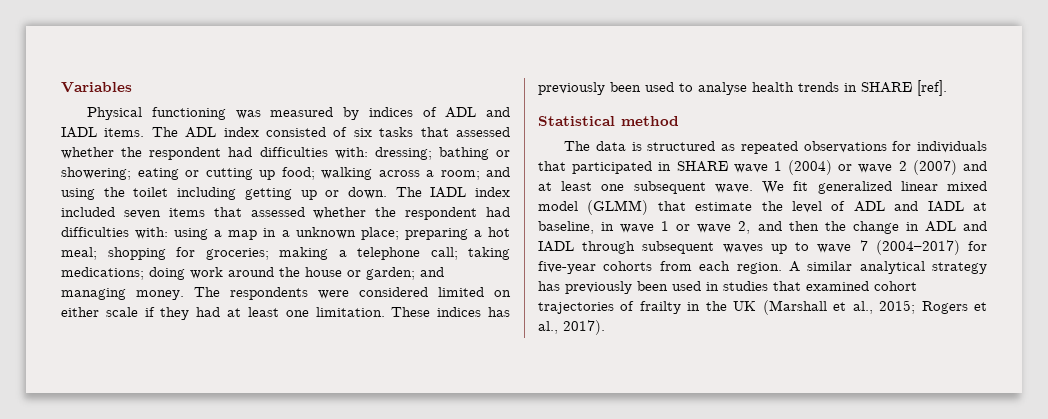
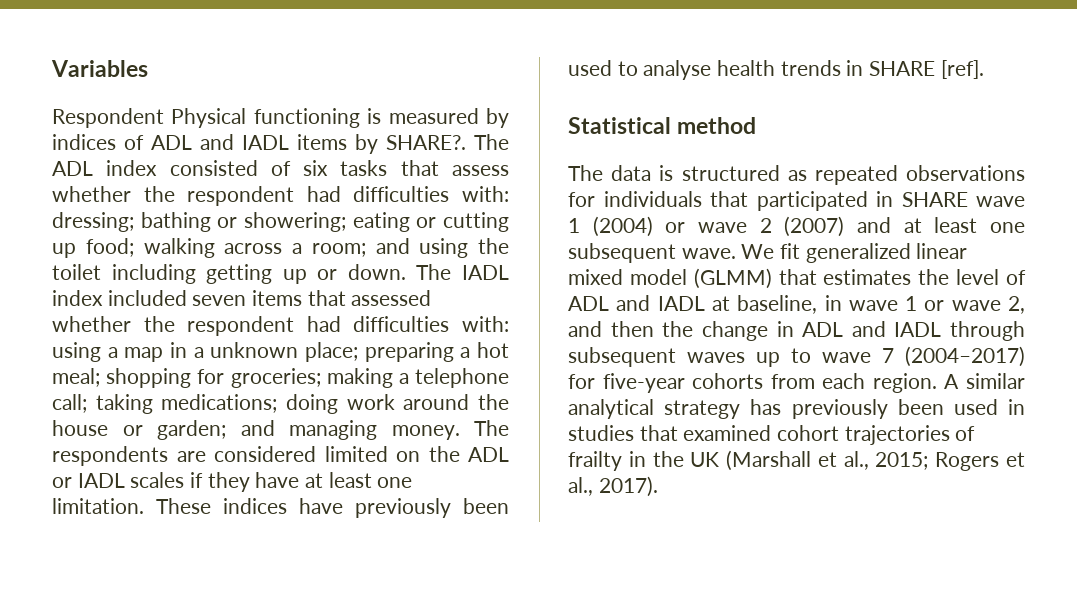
- Physical functioning was measured by indices of ADL and IADL items.
+ Respondent Physical functioning is measured by indices of ADL and IADL items by SHARE?.
- The ADL index consisted of six tasks that assessed whether the respondent had difficulties with: dressing; bathing or showering; eating or cutting up food; walking across a room; and using the toilet including getting up or down.
+ The ADL index consisted of six tasks that assess whether the respondent had difficulties with: dressing; bathing or showering; eating or cutting up food; walking across a room; and using the toilet including getting up or down.
- The respondents were considered limited on either scale if they had at least one limitation.
+ The respondents are considered limited on the ADL or IADL scales if they have at least one limitation.
- These indices has previously been used to analyse health trends in SHARE [ref].
+ These indices have previously been used to analyse health trends in SHARE [ref].
- We fit generalized linear mixed model (GLMM) that estimate the level of ADL and IADL at baseline, in wave 1 or wave 2, and then the change in ADL and IADL through subsequent waves up to wave 7 (2004–2017) for five-year cohorts from each region.
+ We fit generalized linear mixed model (GLMM) that estimates the level of ADL and IADL at baseline, in wave 1 or wave 2, and then the change in ADL and IADL through subsequent waves up to wave 7 (2004–2017) for five-year cohorts from each region.

